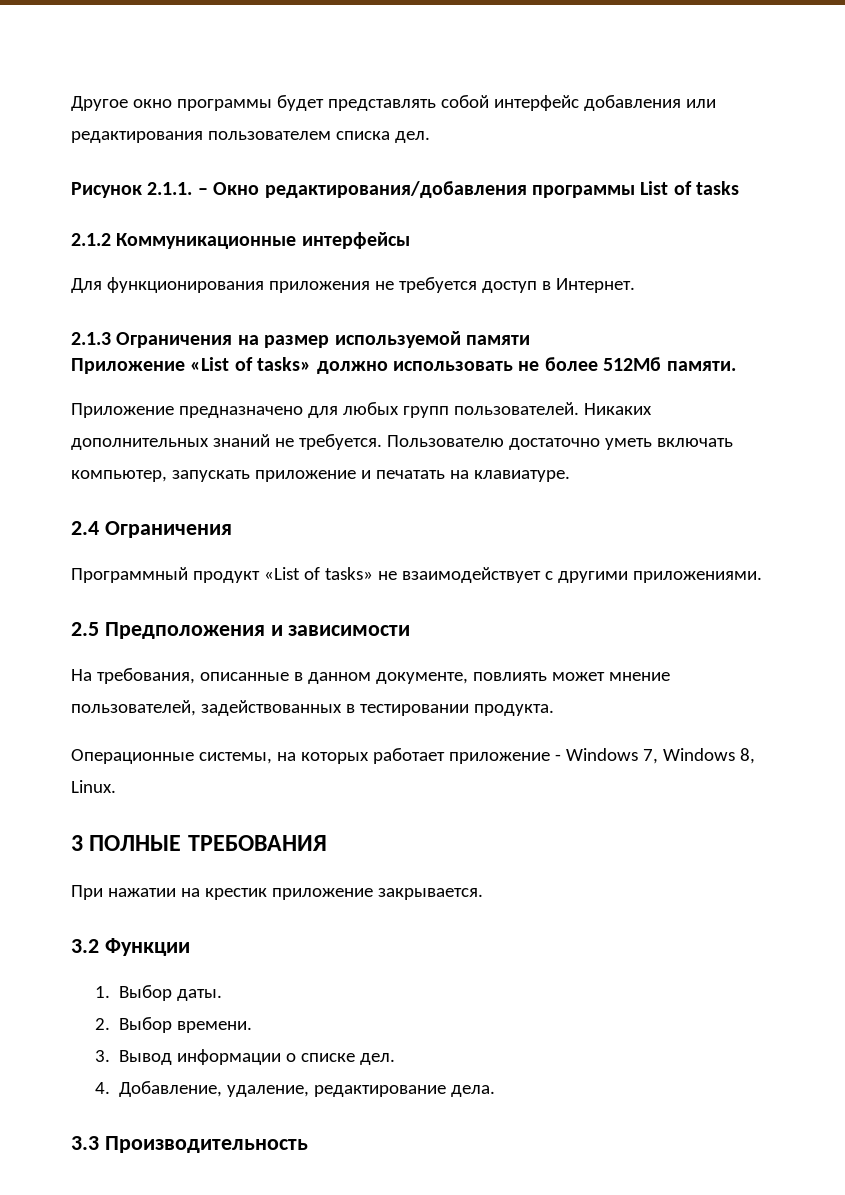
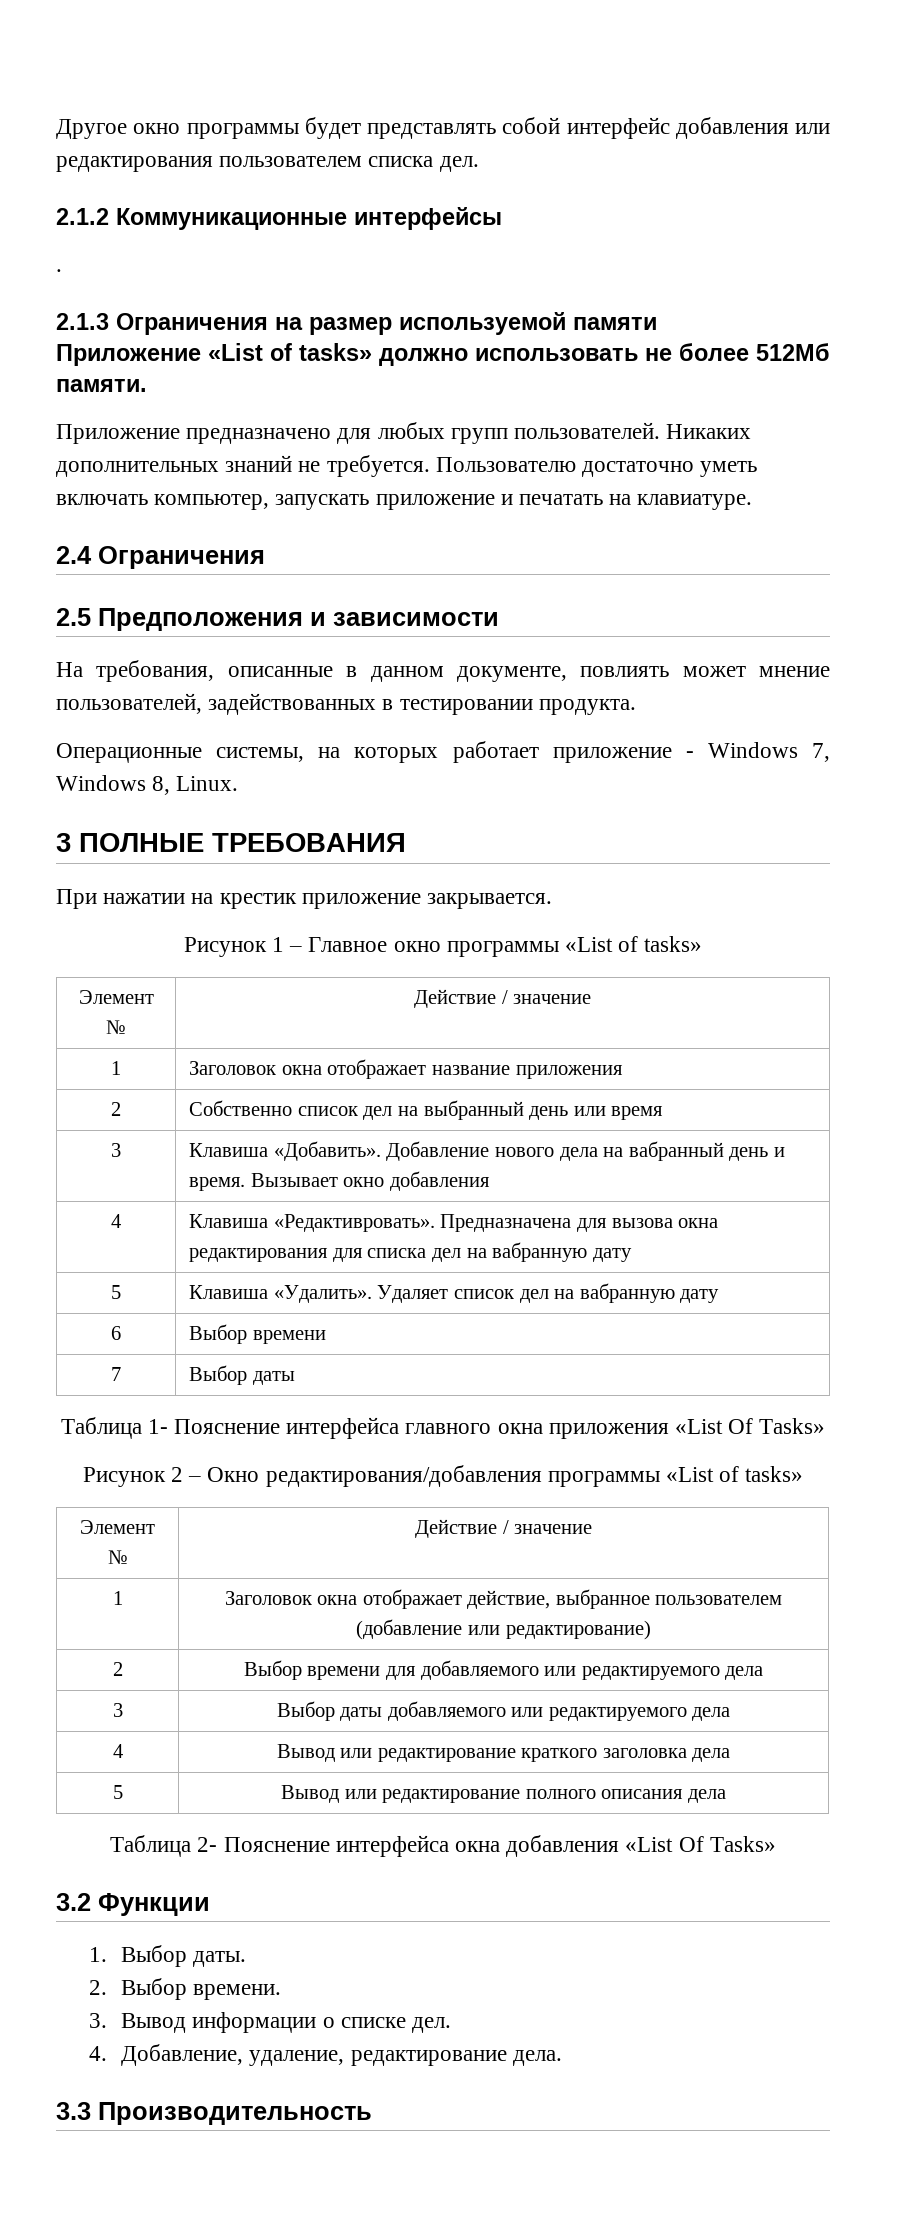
- Рисунок 2.1.1. – Окно редактирования/добавления программы List of tasks
  2.1.2 Коммуникационные интерфейсы
- Для функционирования приложения не требуется доступ в Интернет.
+ .
- Программный продукт «List of tasks» не взаимодействует с другими приложениями.
+ Рисунок 1 – Главное окно программы «List of tasks»
+ Элемент № | Действие / значение
+ 1 | Заголовок окна отображает название приложения
+ 2 | Собственно список дел на выбранный день или время
+ 3 | Клавиша «Добавить». Добавление нового дела на вабранный день и время. Вызывает окно добавления
+ 4 | Клавиша «Редактивровать». Предназначена для вызова окна редактирования для списка дел на вабранную дату
+ 5 | Клавиша «Удалить». Удаляет список дел на вабранную дату
+ 6 | Выбор времени
+ 7 | Выбор даты
+ Таблица 1- Пояснение интерфейса главного окна приложения «List Of Tasks»
+ Рисунок 2 – Окно редактирования/добавления программы «List of tasks»
+ Элемент № | Действие / значение
+ 1 | Заголовок окна отображает действие, выбранное пользователем (добавление или редактирование)
+ 2 | Выбор времени для добавляемого или редактируемого дела
+ 3 | Выбор даты добавляемого или редактируемого дела
+ 4 | Вывод или редактирование краткого заголовка дела
+ 5 | Вывод или редактирование полного описания дела
+ Таблица 2- Пояснение интерфейса окна добавления «List Of Tasks»

